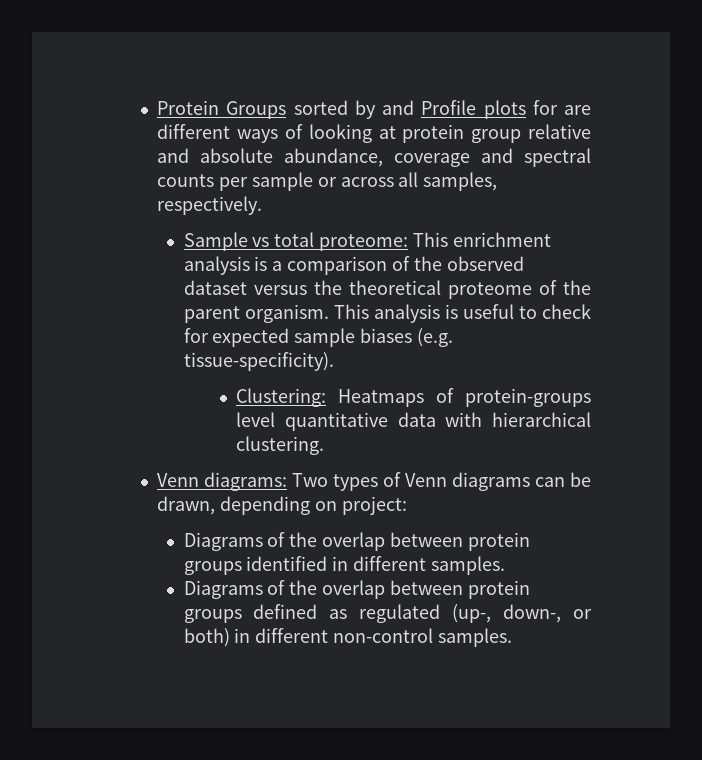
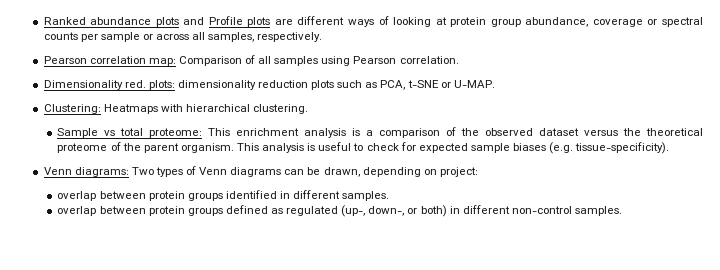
- Protein Groups sorted by and Profile plots for are different ways of looking at protein group relative and absolute abundance, coverage and spectral counts per sample or across all samples, respectively.
+ Ranked abundance plots and Profile plots are different ways of looking at protein group abundance, coverage or spectral counts per sample or across all samples, respectively.
+ Pearson correlation map: Comparison of all samples using Pearson correlation.
+ Dimensionality red. plots: dimensionality reduction plots such as PCA, t-SNE or U-MAP.
+ Clustering: Heatmaps with hierarchical clustering.
- Clustering: Heatmaps of protein-groups level quantitative data with hierarchical clustering.
- Diagrams of the overlap between protein groups identified in different samples.
+ overlap between protein groups identified in different samples.
- Diagrams of the overlap between protein groups defined as regulated (up-, down-, or both) in different non-control samples.
+ overlap between protein groups defined as regulated (up-, down-, or both) in different non-control samples.

